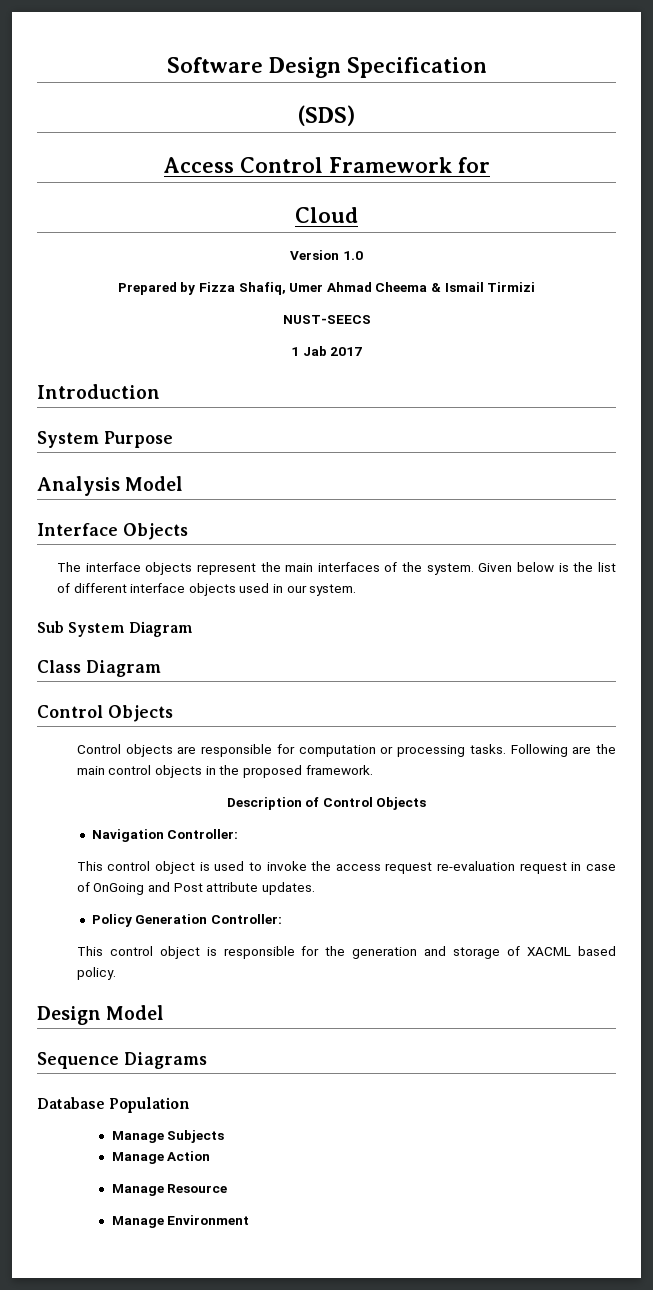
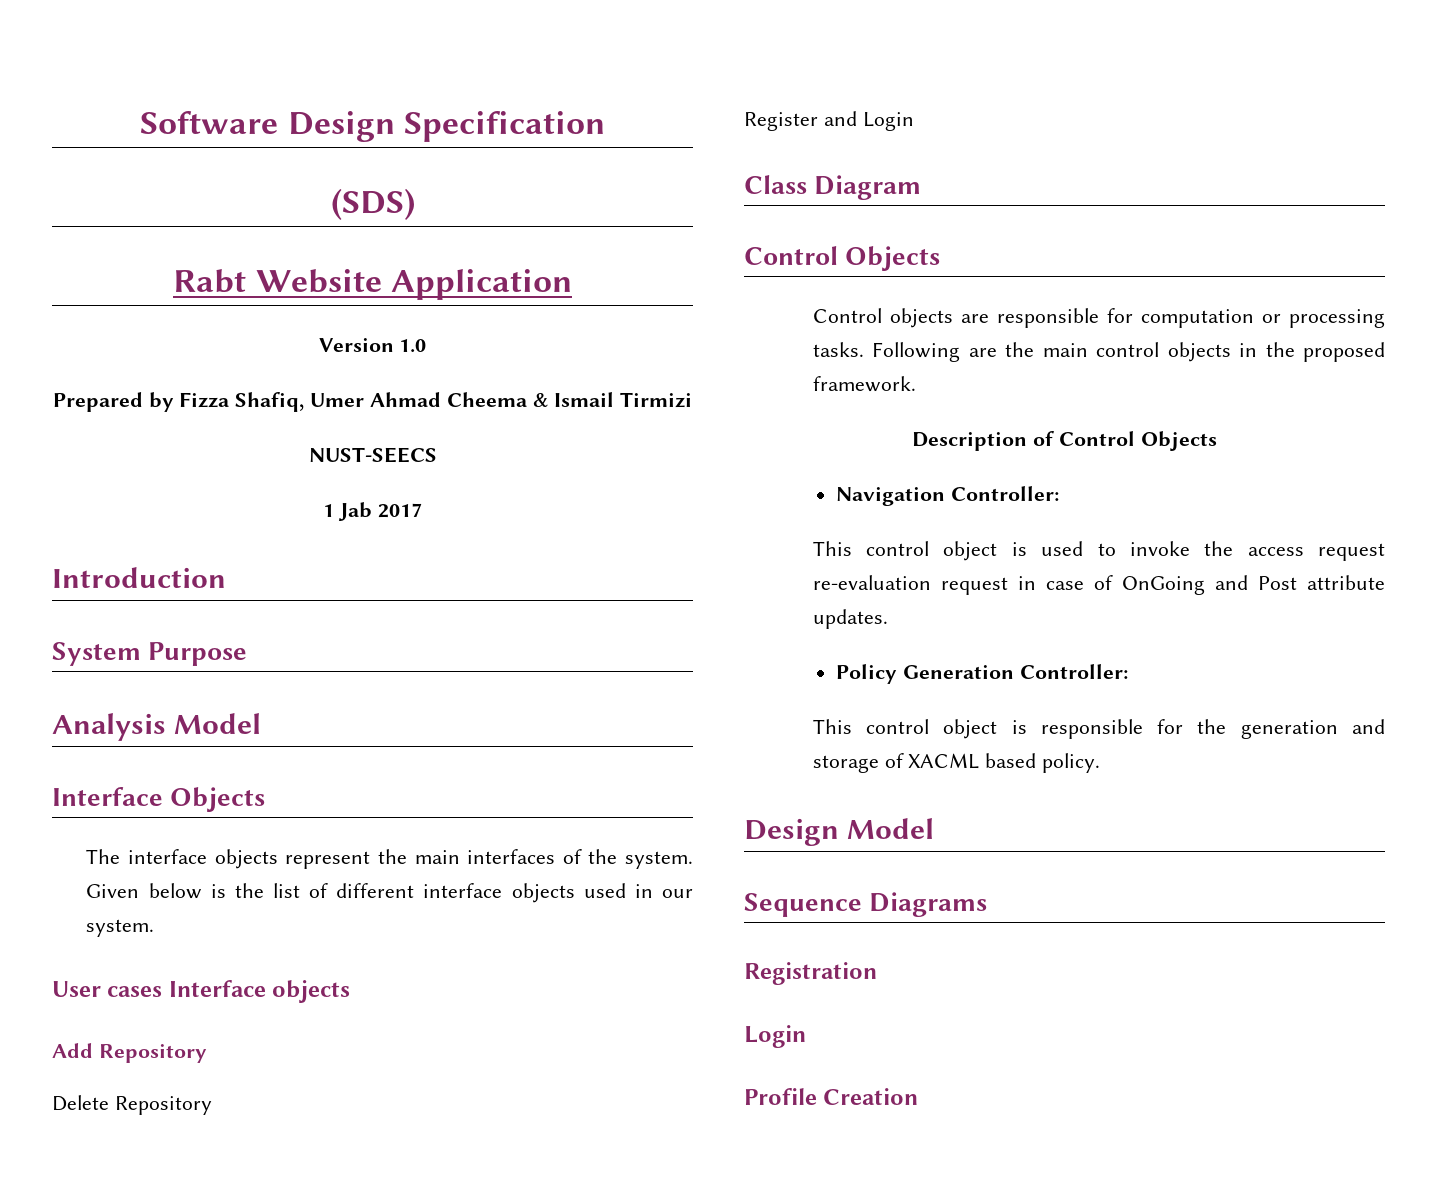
- Access Control Framework for
- Cloud
+ Rabt Website Application
- Sub System Diagram
+ User cases Interface objects
+ Add Repository
+ Delete Repository
+ Register and Login
- Database Population
- Manage Subjects
- Manage Action
- Manage Resource
- Manage Environment
+ Registration
+ Login
+ Profile Creation

